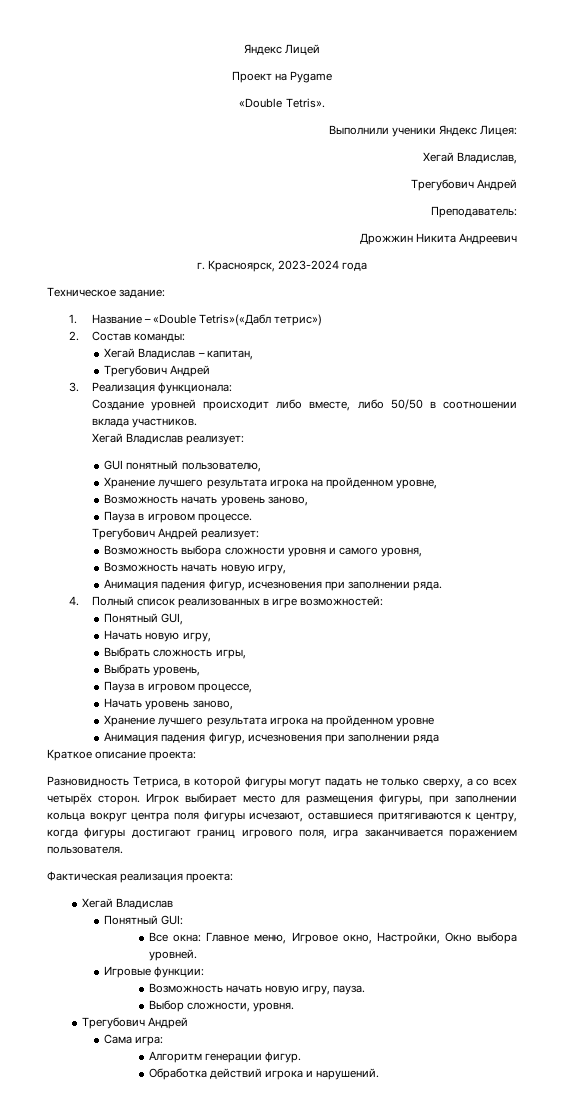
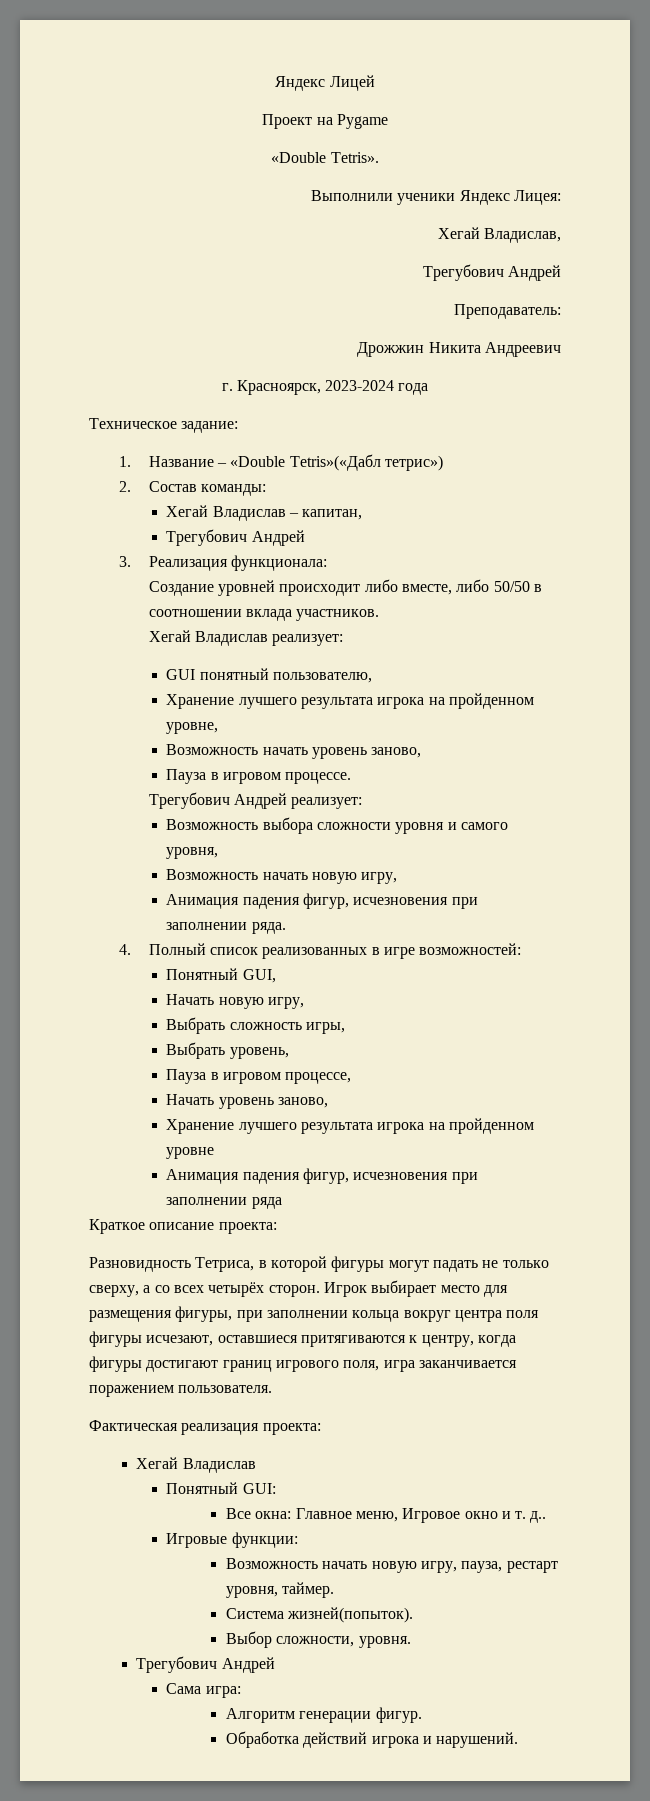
- Все окна: Главное меню, Игровое окно, Настройки, Окно выбора уровней.
+ Все окна: Главное меню, Игровое окно и т. д..
- Возможность начать новую игру, пауза.
+ Возможность начать новую игру, пауза, рестарт уровня, таймер.
+ Система жизней(попыток).

